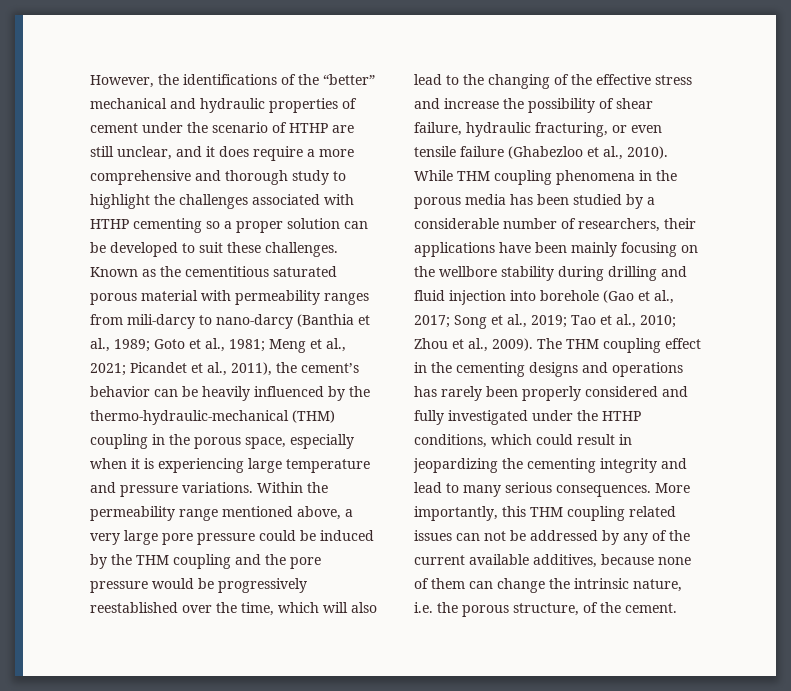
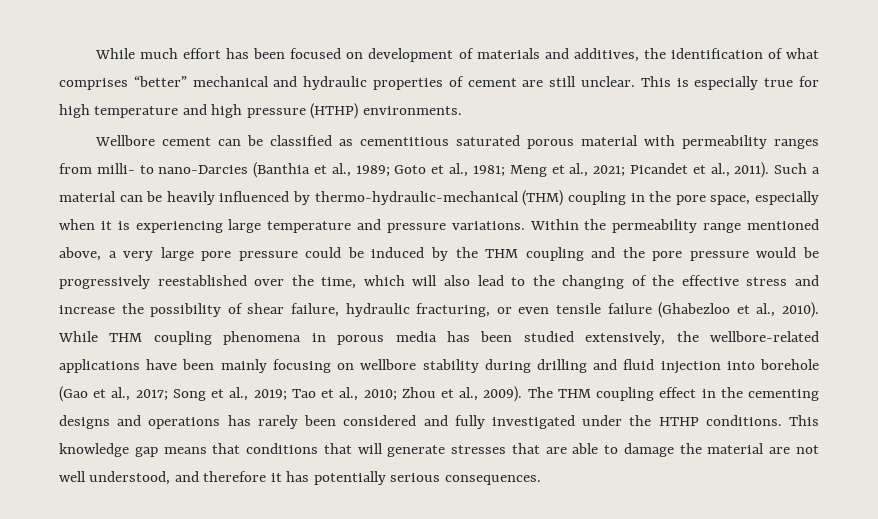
- However, the identifications of the “better” mechanical and hydraulic properties of cement under the scenario of HTHP are still unclear, and it does require a more comprehensive and thorough study to highlight the challenges associated with HTHP cementing so a proper solution can be developed to suit these challenges. Known as the cementitious saturated porous material with permeability ranges from mili-darcy to nano-darcy (Banthia et al., 1989; Goto et al., 1981; Meng et al., 2021; Picandet et al., 2011), the cement’s behavior can be heavily influenced by the thermo-hydraulic-mechanical (THM) coupling in the porous space, especially when it is experiencing large temperature and pressure variations.
+ While much effort has been focused on development of materials and additives, the identification of what comprises “better” mechanical and hydraulic properties of cement are still unclear. This is especially true for high temperature and high pressure (HTHP) environments.
+ Wellbore cement can be classified as cementitious saturated porous material with permeability ranges from milli- to nano-Darcies (Banthia et al., 1989; Goto et al., 1981; Meng et al., 2021; Picandet et al., 2011). Such a material can be heavily influenced by thermo-hydraulic-mechanical (THM) coupling in the pore space, especially when it is experiencing large temperature and pressure variations.
- While THM coupling phenomena in the porous media has been studied by a considerable number of researchers, their applications have been mainly focusing on the wellbore stability during drilling and fluid injection into borehole (Gao et al., 2017; Song et al., 2019; Tao et al., 2010; Zhou et al., 2009).
+ While THM coupling phenomena in porous media has been studied extensively, the wellbore-related applications have been mainly focusing on wellbore stability during drilling and fluid injection into borehole (Gao et al., 2017; Song et al., 2019; Tao et al., 2010; Zhou et al., 2009).
- The THM coupling effect in the cementing designs and operations has rarely been properly considered and fully investigated under the HTHP conditions, which could result in jeopardizing the cementing integrity and lead to many serious consequences. More importantly, this THM coupling related issues can not be addressed by any of the current available additives, because none of them can change the intrinsic nature, i.e. the porous structure, of the cement.
+ The THM coupling effect in the cementing designs and operations has rarely been considered and fully investigated under the HTHP conditions. This knowledge gap means that conditions that will generate stresses that are able to damage the material are not well understood, and therefore it has potentially serious consequences.

